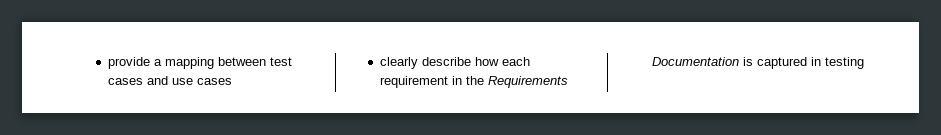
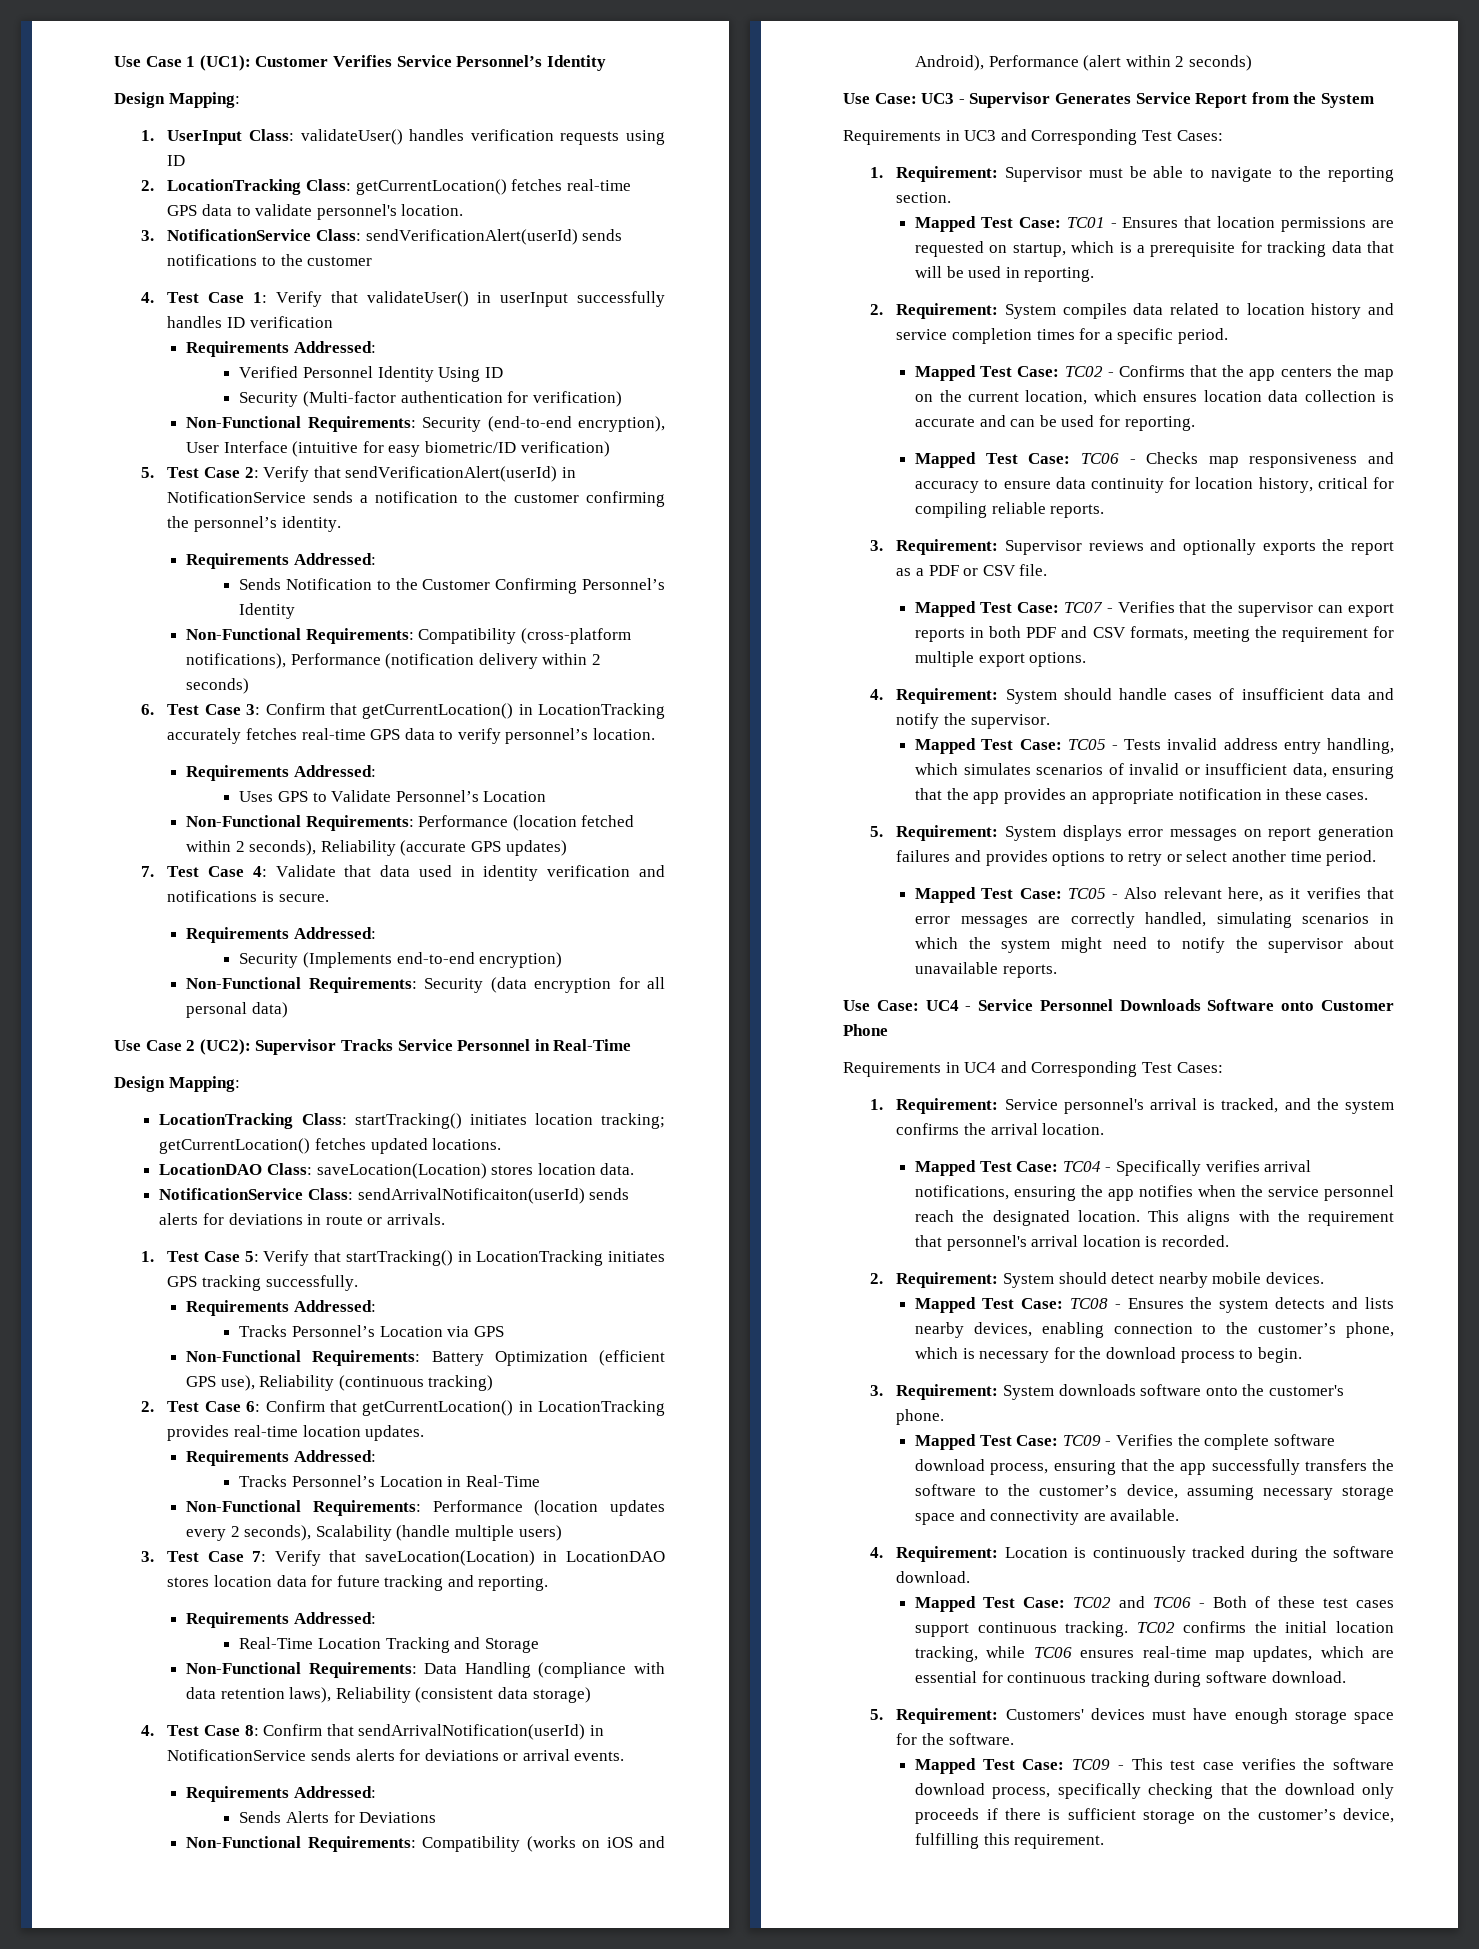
- provide a mapping between test cases and use cases
- clearly describe how each requirement in the Requirements Documentation is captured in testing
+ Use Case 1 (UC1): Customer Verifies Service Personnel’s Identity
+ Design Mapping:
+ 1. UserInput Class: validateUser() handles verification requests using ID
+ 2. LocationTracking Class: getCurrentLocation() fetches real-time GPS data to validate personnel's location.
+ 3. NotificationService Class: sendVerificationAlert(userId) sends notifications to the customer
+ 4. Test Case 1: Verify that validateUser() in userInput successfully handles ID verification
+ Requirements Addressed:
+ Verified Personnel Identity Using ID
+ Security (Multi-factor authentication for verification)
+ Non-Functional Requirements: Security (end-to-end encryption), User Interface (intuitive for easy biometric/ID verification)
+ 5. Test Case 2: Verify that sendVerificationAlert(userId) in NotificationService sends a notification to the customer confirming the personnel’s identity.
+ Requirements Addressed:
+ Sends Notification to the Customer Confirming Personnel’s Identity
+ Non-Functional Requirements: Compatibility (cross-platform notifications), Performance (notification delivery within 2 seconds)
+ 6. Test Case 3: Confirm that getCurrentLocation() in LocationTracking accurately fetches real-time GPS data to verify personnel’s location.
+ Requirements Addressed:
+ Uses GPS to Validate Personnel’s Location
+ Non-Functional Requirements: Performance (location fetched within 2 seconds), Reliability (accurate GPS updates)
+ 7. Test Case 4: Validate that data used in identity verification and notifications is secure.
+ Requirements Addressed:
+ Security (Implements end-to-end encryption)
+ Non-Functional Requirements: Security (data encryption for all personal data)
+ Use Case 2 (UC2): Supervisor Tracks Service Personnel in Real-Time
+ Design Mapping:
+ LocationTracking Class: startTracking() initiates location tracking; getCurrentLocation() fetches updated locations.
+ LocationDAO Class: saveLocation(Location) stores location data.
+ NotificationService Class: sendArrivalNotificaiton(userId) sends alerts for deviations in route or arrivals.
+ 1. Test Case 5: Verify that startTracking() in LocationTracking initiates GPS tracking successfully.
+ Requirements Addressed:
+ Tracks Personnel’s Location via GPS
+ Non-Functional Requirements: Battery Optimization (efficient GPS use), Reliability (continuous tracking)
+ 2. Test Case 6: Confirm that getCurrentLocation() in LocationTracking provides real-time location updates.
+ Requirements Addressed:
+ Tracks Personnel’s Location in Real-Time
+ Non-Functional Requirements: Performance (location updates every 2 seconds), Scalability (handle multiple users)
+ 3. Test Case 7: Verify that saveLocation(Location) in LocationDAO stores location data for future tracking and reporting.
+ Requirements Addressed:
+ Real-Time Location Tracking and Storage
+ Non-Functional Requirements: Data Handling (compliance with data retention laws), Reliability (consistent data storage)
+ 4. Test Case 8: Confirm that sendArrivalNotification(userId) in NotificationService sends alerts for deviations or arrival events.
+ Requirements Addressed:
+ Sends Alerts for Deviations
+ Non-Functional Requirements: Compatibility (works on iOS and Android), Performance (alert within 2 seconds)
+ Use Case: UC3 - Supervisor Generates Service Report from the System
+ Requirements in UC3 and Corresponding Test Cases:
+ 1. Requirement: Supervisor must be able to navigate to the reporting section.
+ Mapped Test Case: TC01 - Ensures that location permissions are requested on startup, which is a prerequisite for tracking data that will be used in reporting.
+ 2. Requirement: System compiles data related to location history and service completion times for a specific period.
+ Mapped Test Case: TC02 - Confirms that the app centers the map on the current location, which ensures location data collection is accurate and can be used for reporting.
+ Mapped Test Case: TC06 - Checks map responsiveness and accuracy to ensure data continuity for location history, critical for compiling reliable reports.
+ 3. Requirement: Supervisor reviews and optionally exports the report as a PDF or CSV file.
+ Mapped Test Case: TC07 - Verifies that the supervisor can export reports in both PDF and CSV formats, meeting the requirement for multiple export options.
+ 4. Requirement: System should handle cases of insufficient data and notify the supervisor.
+ Mapped Test Case: TC05 - Tests invalid address entry handling, which simulates scenarios of invalid or insufficient data, ensuring that the app provides an appropriate notification in these cases.
+ 5. Requirement: System displays error messages on report generation failures and provides options to retry or select another time period.
+ Mapped Test Case: TC05 - Also relevant here, as it verifies that error messages are correctly handled, simulating scenarios in which the system might need to notify the supervisor about unavailable reports.
+ Use Case: UC4 - Service Personnel Downloads Software onto Customer Phone
+ Requirements in UC4 and Corresponding Test Cases:
+ 1. Requirement: Service personnel's arrival is tracked, and the system confirms the arrival location.
+ Mapped Test Case: TC04 - Specifically verifies arrival notifications, ensuring the app notifies when the service personnel reach the designated location. This aligns with the requirement that personnel's arrival location is recorded.
+ 2. Requirement: System should detect nearby mobile devices.
+ Mapped Test Case: TC08 - Ensures the system detects and lists nearby devices, enabling connection to the customer’s phone, which is necessary for the download process to begin.
+ 3. Requirement: System downloads software onto the customer's phone.
+ Mapped Test Case: TC09 - Verifies the complete software download process, ensuring that the app successfully transfers the software to the customer’s device, assuming necessary storage space and connectivity are available.
+ 4. Requirement: Location is continuously tracked during the software download.
+ Mapped Test Case: TC02 and TC06 - Both of these test cases support continuous tracking. TC02 confirms the initial location tracking, while TC06 ensures real-time map updates, which are essential for continuous tracking during software download.
+ 5. Requirement: Customers' devices must have enough storage space for the software.
+ Mapped Test Case: TC09 - This test case verifies the software download process, specifically checking that the download only proceeds if there is sufficient storage on the customer’s device, fulfilling this requirement.

